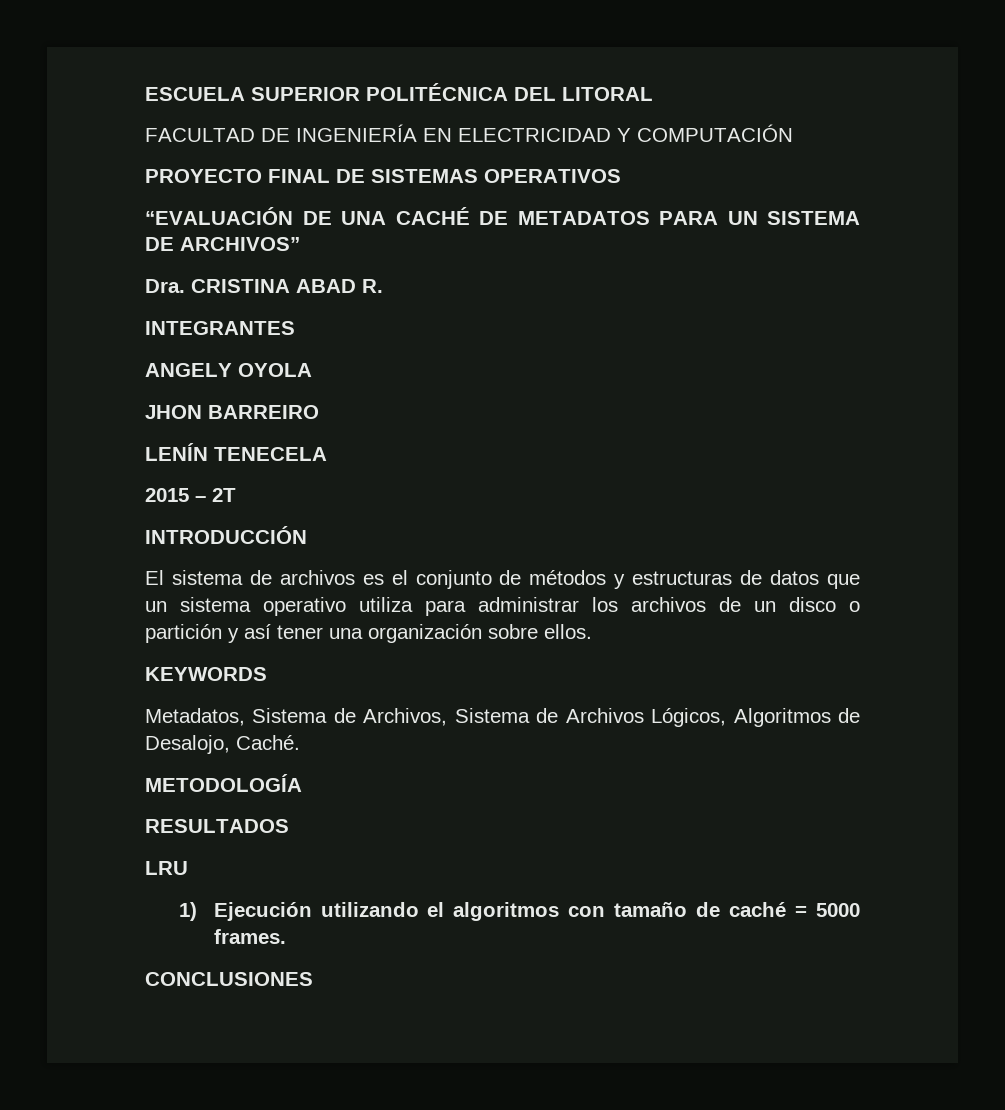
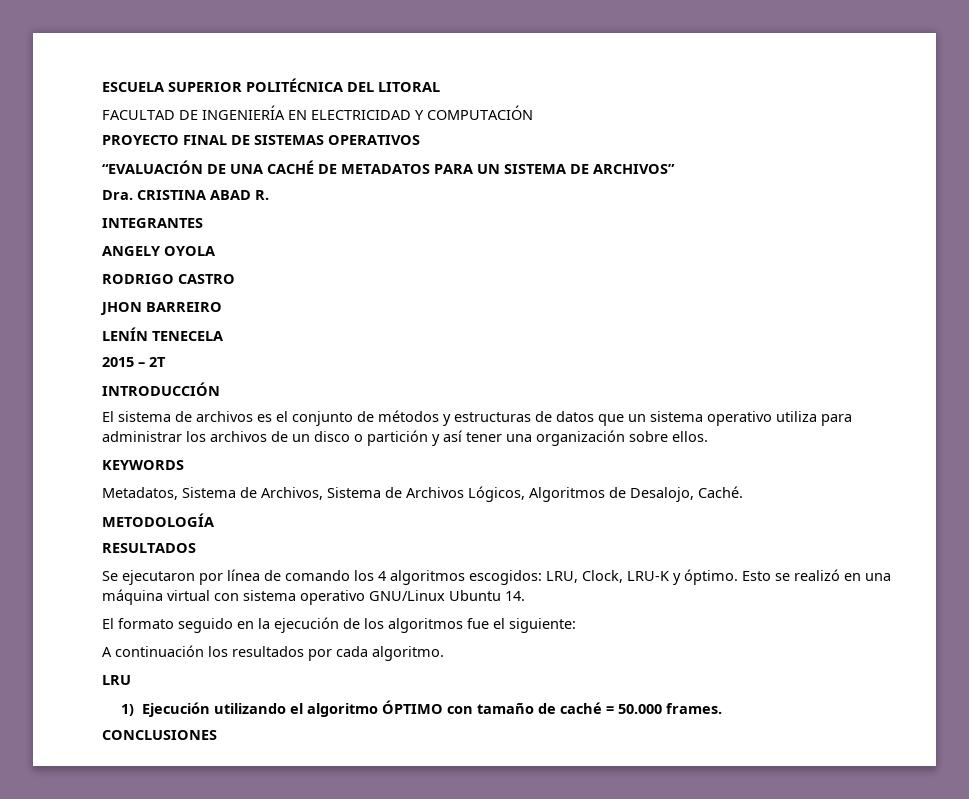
+ RODRIGO CASTRO
+ Se ejecutaron por línea de comando los 4 algoritmos escogidos: LRU, Clock, LRU-K y óptimo. Esto se realizó en una máquina virtual con sistema operativo GNU/Linux Ubuntu 14.
+ El formato seguido en la ejecución de los algoritmos fue el siguiente:
+ A continuación los resultados por cada algoritmo.
- 1) Ejecución utilizando el algoritmos con tamaño de caché = 5000 frames.
+ 1) Ejecución utilizando el algoritmo ÓPTIMO con tamaño de caché = 50.000 frames.

